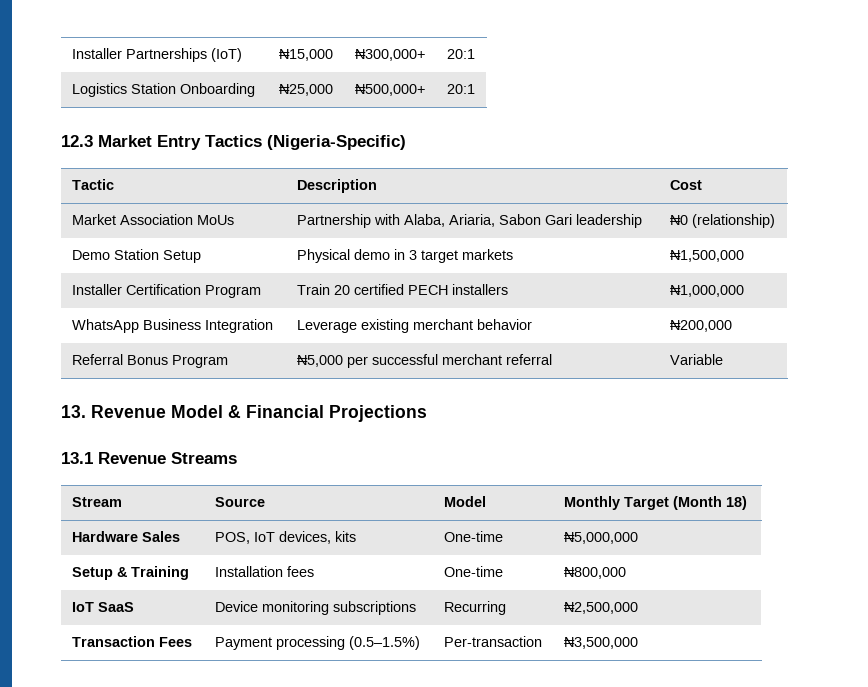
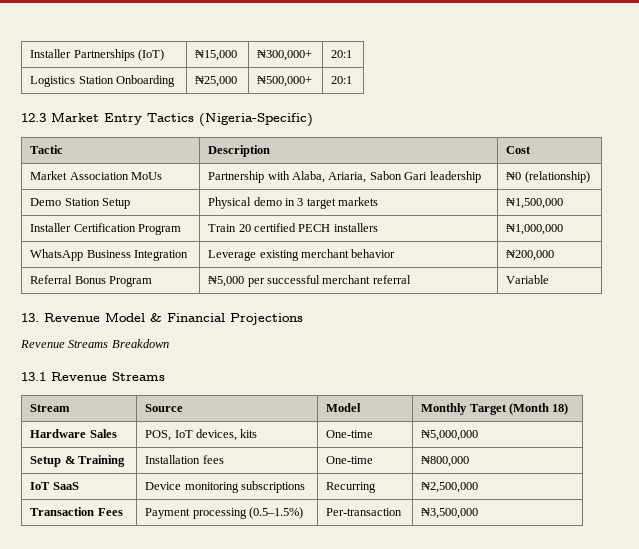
+ Revenue Streams Breakdown

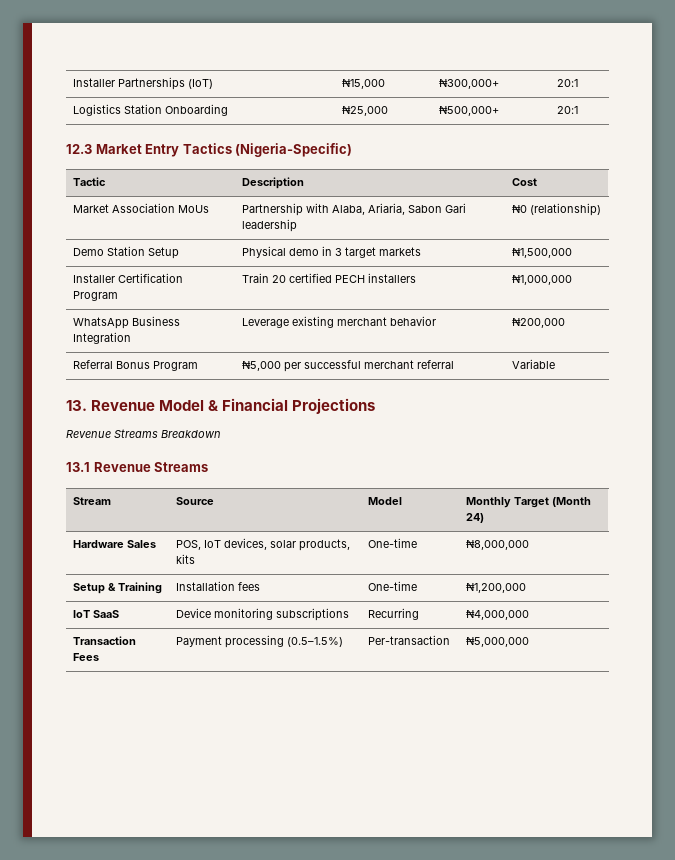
- Stream | Source | Model | Monthly Target (Month 18)
+ Stream | Source | Model | Monthly Target (Month 24)
- Hardware Sales | POS, IoT devices, kits | One-time | ₦5,000,000
+ Hardware Sales | POS, IoT devices, solar products, kits | One-time | ₦8,000,000
- Setup & Training | Installation fees | One-time | ₦800,000
+ Setup & Training | Installation fees | One-time | ₦1,200,000
- IoT SaaS | Device monitoring subscriptions | Recurring | ₦2,500,000
+ IoT SaaS | Device monitoring subscriptions | Recurring | ₦4,000,000
- Transaction Fees | Payment processing (0.5–1.5%) | Per-transaction | ₦3,500,000
+ Transaction Fees | Payment processing (0.5–1.5%) | Per-transaction | ₦5,000,000

